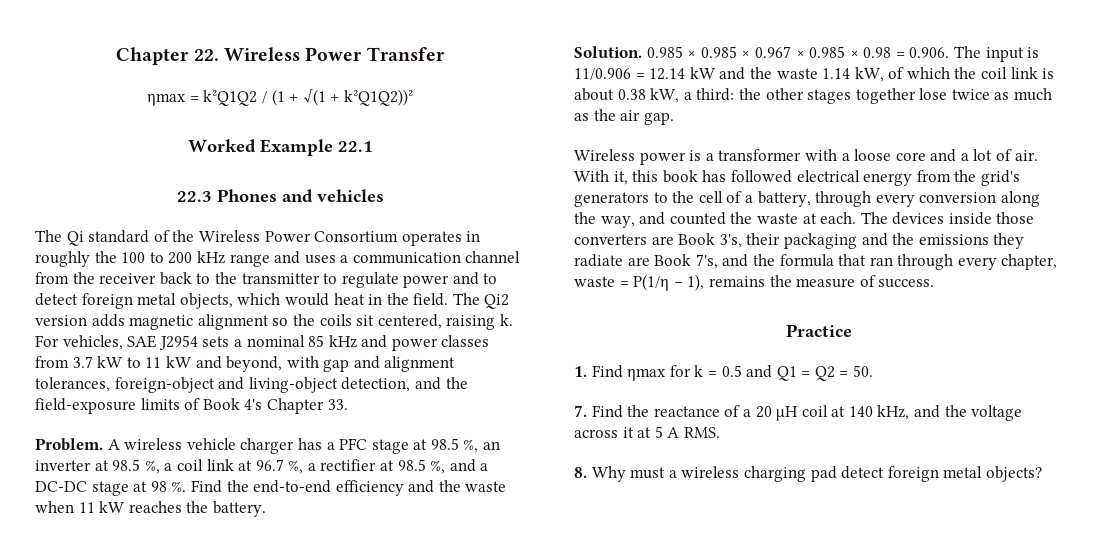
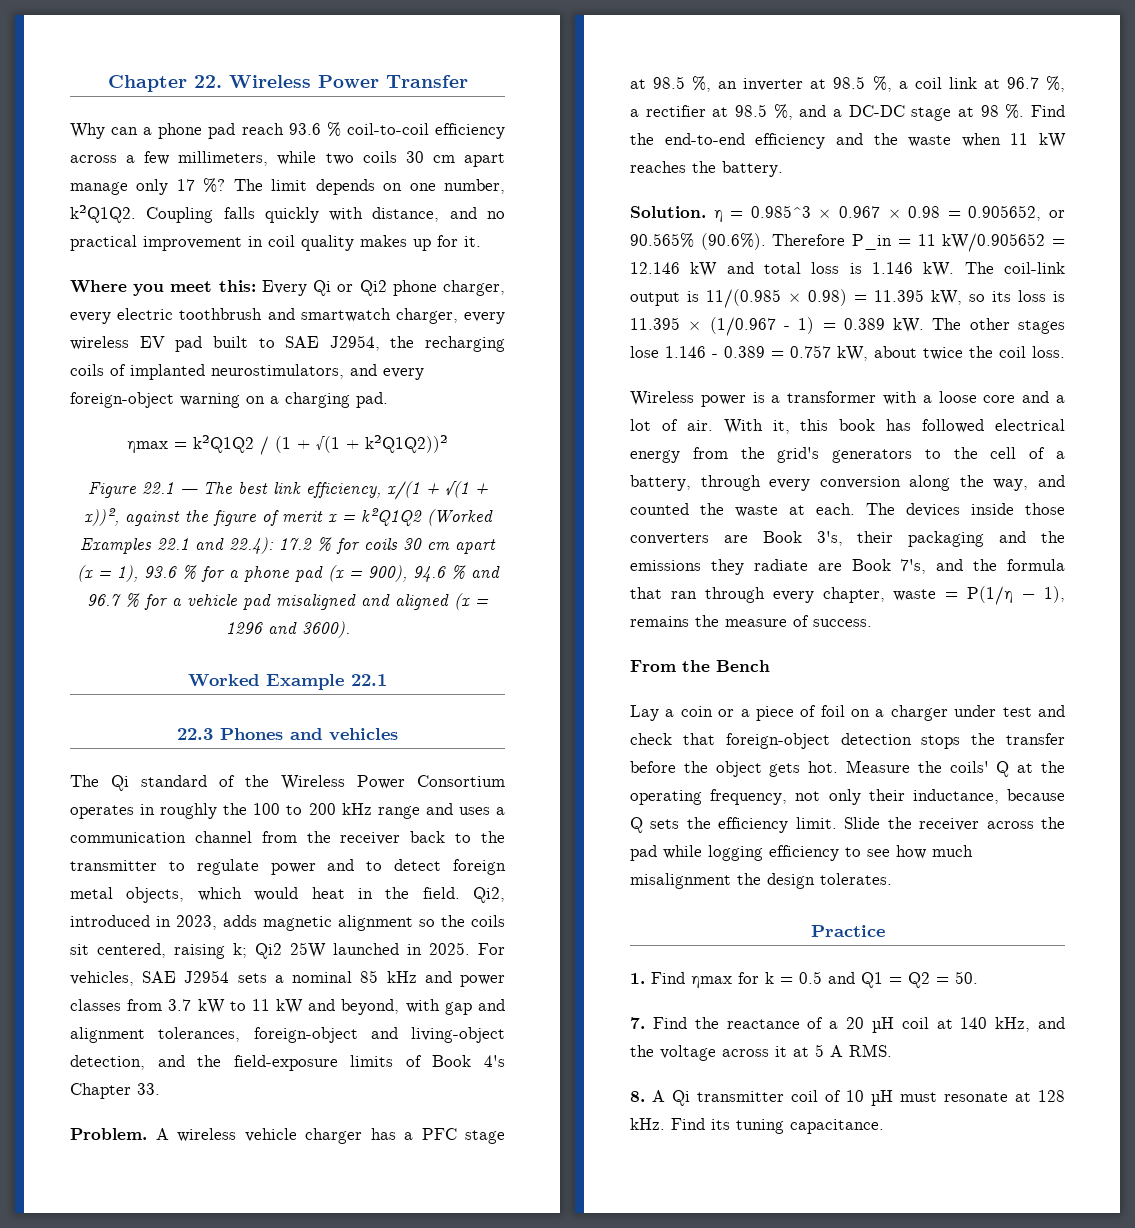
+ Why can a phone pad reach 93.6 % coil-to-coil efficiency across a few millimeters, while two coils 30 cm apart manage only 17 %? The limit depends on one number, k²Q1Q2. Coupling falls quickly with distance, and no practical improvement in coil quality makes up for it.
+ Where you meet this: Every Qi or Qi2 phone charger, every electric toothbrush and smartwatch charger, every wireless EV pad built to SAE J2954, the recharging coils of implanted neurostimulators, and every foreign-object warning on a charging pad.
+ Figure 22.1 — The best link efficiency, x/(1 + √(1 + x))², against the figure of merit x = k²Q1Q2 (Worked Examples 22.1 and 22.4): 17.2 % for coils 30 cm apart (x = 1), 93.6 % for a phone pad (x = 900), 94.6 % and 96.7 % for a vehicle pad misaligned and aligned (x = 1296 and 3600).
- The Qi2 version adds magnetic alignment so the coils sit centered, raising k.
+ Qi2, introduced in 2023, adds magnetic alignment so the coils sit centered, raising k; Qi2 25W launched in 2025.
- Solution. 0.985 × 0.985 × 0.967 × 0.985 × 0.98 = 0.906. The input is 11/0.906 = 12.14 kW and the waste 1.14 kW, of which the coil link is about 0.38 kW, a third: the other stages together lose twice as much as the air gap.
+ Solution. η = 0.985^3 × 0.967 × 0.98 = 0.905652, or 90.565% (90.6%). Therefore P_in = 11 kW/0.905652 = 12.146 kW and total loss is 1.146 kW. The coil-link output is 11/(0.985 × 0.98) = 11.395 kW, so its loss is 11.395 × (1/0.967 - 1) = 0.389 kW. The other stages lose 1.146 - 0.389 = 0.757 kW, about twice the coil loss.
+ From the Bench
+ Lay a coin or a piece of foil on a charger under test and check that foreign-object detection stops the transfer before the object gets hot. Measure the coils' Q at the operating frequency, not only their inductance, because Q sets the efficiency limit. Slide the receiver across the pad while logging efficiency to see how much misalignment the design tolerates.
- 8. Why must a wireless charging pad detect foreign metal objects?
+ 8. A Qi transmitter coil of 10 µH must resonate at 128 kHz. Find its tuning capacitance.

